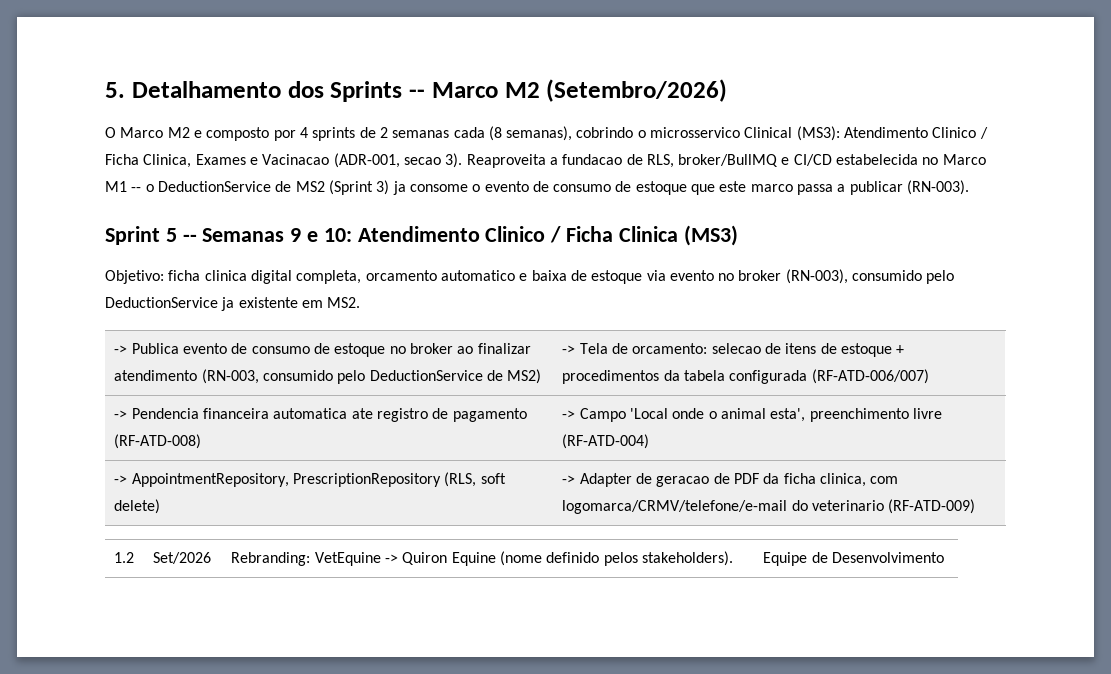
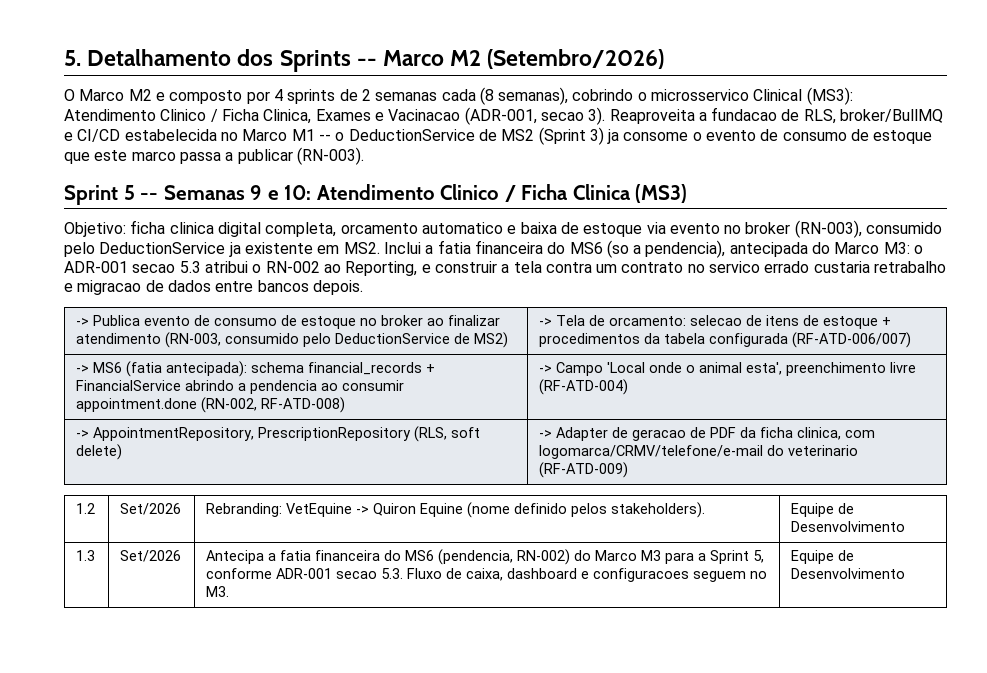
- Objetivo: ficha clinica digital completa, orcamento automatico e baixa de estoque via evento no broker (RN-003), consumido pelo DeductionService ja existente em MS2.
+ Objetivo: ficha clinica digital completa, orcamento automatico e baixa de estoque via evento no broker (RN-003), consumido pelo DeductionService ja existente em MS2. Inclui a fatia financeira do MS6 (so a pendencia), antecipada do Marco M3: o ADR-001 secao 5.3 atribui o RN-002 ao Reporting, e construir a tela contra um contrato no servico errado custaria retrabalho e migracao de dados entre bancos depois.
- -> Pendencia financeira automatica ate registro de pagamento (RF-ATD-008) | -> Campo 'Local onde o animal esta', preenchimento livre (RF-ATD-004)
+ -> MS6 (fatia antecipada): schema financial_records + FinancialService abrindo a pendencia ao consumir appointment.done (RN-002, RF-ATD-008) | -> Campo 'Local onde o animal esta', preenchimento livre (RF-ATD-004)
+ 1.3 | Set/2026 | Antecipa a fatia financeira do MS6 (pendencia, RN-002) do Marco M3 para a Sprint 5, conforme ADR-001 secao 5.3. Fluxo de caixa, dashboard e configuracoes seguem no M3. | Equipe de Desenvolvimento

